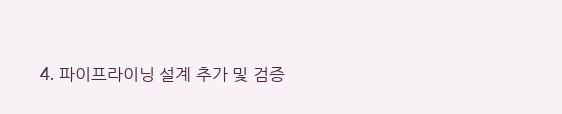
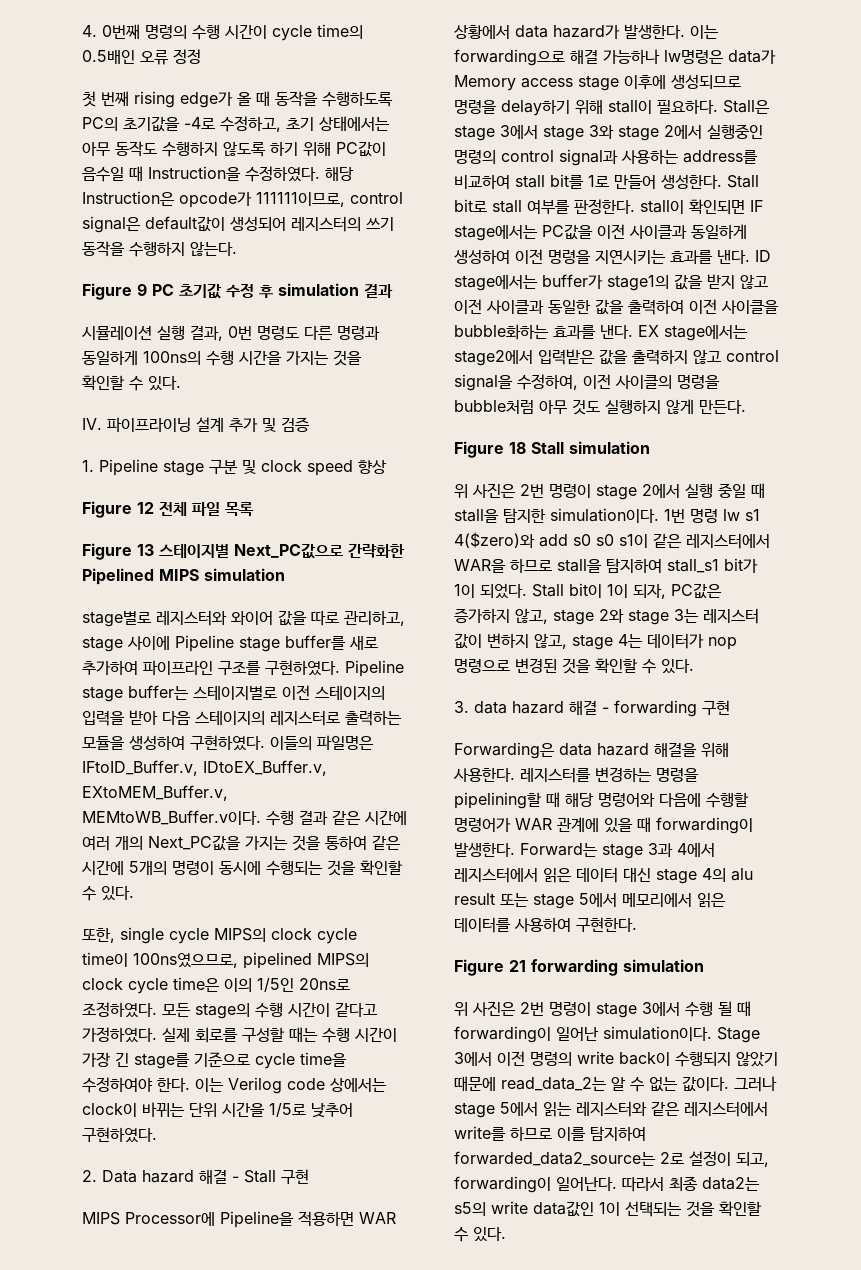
- 4. 파이프라이닝 설계 추가 및 검증
+ 4. 0번째 명령의 수행 시간이 cycle time의 0.5배인 오류 정정
+ 첫 번째 rising edge가 올 때 동작을 수행하도록 PC의 초기값을 -4로 수정하고, 초기 상태에서는 아무 동작도 수행하지 않도록 하기 위해 PC값이 음수일 때 Instruction을 수정하였다. 해당 Instruction은 opcode가 111111이므로, control signal은 default값이 생성되어 레지스터의 쓰기 동작을 수행하지 않는다.
+ Figure 9 PC 초기값 수정 후 simulation 결과
+ 시뮬레이션 실행 결과, 0번 명령도 다른 명령과 동일하게 100ns의 수행 시간을 가지는 것을 확인할 수 있다.
+ IV. 파이프라이닝 설계 추가 및 검증
+ 1. Pipeline stage 구분 및 clock speed 향상
+ Figure 12 전체 파일 목록
+ Figure 13 스테이지별 Next_PC값으로 간략화한 Pipelined MIPS simulation
+ stage별로 레지스터와 와이어 값을 따로 관리하고, stage 사이에 Pipeline stage buffer를 새로 추가하여 파이프라인 구조를 구현하였다. Pipeline stage buffer는 스테이지별로 이전 스테이지의 입력을 받아 다음 스테이지의 레지스터로 출력하는 모듈을 생성하여 구현하였다. 이들의 파일명은 IFtoID_Buffer.v, IDtoEX_Buffer.v, EXtoMEM_Buffer.v, MEMtoWB_Buffer.v이다. 수행 결과 같은 시간에 여러 개의 Next_PC값을 가지는 것을 통하여 같은 시간에 5개의 명령이 동시에 수행되는 것을 확인할 수 있다.
+ 또한, single cycle MIPS의 clock cycle time이 100ns였으므로, pipelined MIPS의 clock cycle time은 이의 1/5인 20ns로 조정하였다. 모든 stage의 수행 시간이 같다고 가정하였다. 실제 회로를 구성할 때는 수행 시간이 가장 긴 stage를 기준으로 cycle time을 수정하여야 한다. 이는 Verilog code 상에서는 clock이 바뀌는 단위 시간을 1/5로 낮추어 구현하였다.
+ 2. Data hazard 해결 - Stall 구현
+ MIPS Processor에 Pipeline을 적용하면 WAR 상황에서 data hazard가 발생한다. 이는 forwarding으로 해결 가능하나 lw명령은 data가 Memory access stage 이후에 생성되므로 명령을 delay하기 위해 stall이 필요하다. Stall은 stage 3에서 stage 3와 stage 2에서 실행중인 명령의 control signal과 사용하는 address를 비교하여 stall bit를 1로 만들어 생성한다. Stall bit로 stall 여부를 판정한다. stall이 확인되면 IF stage에서는 PC값을 이전 사이클과 동일하게 생성하여 이전 명령을 지연시키는 효과를 낸다. ID stage에서는 buffer가 stage1의 값을 받지 않고 이전 사이클과 동일한 값을 출력하여 이전 사이클을 bubble화하는 효과를 낸다. EX stage에서는 stage2에서 입력받은 값을 출력하지 않고 control signal을 수정하여, 이전 사이클의 명령을 bubble처럼 아무 것도 실행하지 않게 만든다.
+ Figure 18 Stall simulation
+ 위 사진은 2번 명령이 stage 2에서 실행 중일 때 stall을 탐지한 simulation이다. 1번 명령 lw s1 4($zero)와 add s0 s0 s1이 같은 레지스터에서 WAR을 하므로 stall을 탐지하여 stall_s1 bit가 1이 되었다. Stall bit이 1이 되자, PC값은 증가하지 않고, stage 2와 stage 3는 레지스터 값이 변하지 않고, stage 4는 데이터가 nop 명령으로 변경된 것을 확인할 수 있다.
+ 3. data hazard 해결 - forwarding 구현
+ Forwarding은 data hazard 해결을 위해 사용한다. 레지스터를 변경하는 명령을 pipelining할 때 해당 명령어와 다음에 수행할 명령어가 WAR 관계에 있을 때 forwarding이 발생한다. Forward는 stage 3과 4에서 레지스터에서 읽은 데이터 대신 stage 4의 alu result 또는 stage 5에서 메모리에서 읽은 데이터를 사용하여 구현한다.
+ Figure 21 forwarding simulation
+ 위 사진은 2번 명령이 stage 3에서 수행 될 때 forwarding이 일어난 simulation이다. Stage 3에서 이전 명령의 write back이 수행되지 않았기 때문에 read_data_2는 알 수 없는 값이다. 그러나 stage 5에서 읽는 레지스터와 같은 레지스터에서 write를 하므로 이를 탐지하여 forwarded_data2_source는 2로 설정이 되고, forwarding이 일어난다. 따라서 최종 data2는 s5의 write data값인 1이 선택되는 것을 확인할 수 있다.

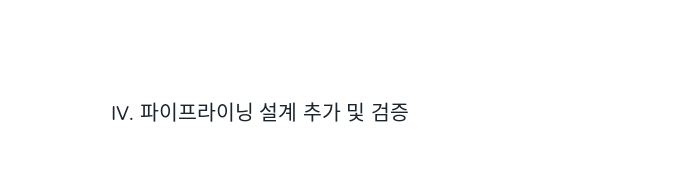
- 4. 0번째 명령의 수행 시간이 cycle time의 0.5배인 오류 정정
- 첫 번째 rising edge가 올 때 동작을 수행하도록 PC의 초기값을 -4로 수정하고, 초기 상태에서는 아무 동작도 수행하지 않도록 하기 위해 PC값이 음수일 때 Instruction을 수정하였다. 해당 Instruction은 opcode가 111111이므로, control signal은 default값이 생성되어 레지스터의 쓰기 동작을 수행하지 않는다.
- Figure 9 PC 초기값 수정 후 simulation 결과
- 시뮬레이션 실행 결과, 0번 명령도 다른 명령과 동일하게 100ns의 수행 시간을 가지는 것을 확인할 수 있다.
- 1. Pipeline stage 구분 및 clock speed 향상
- Figure 12 전체 파일 목록
- Figure 13 스테이지별 Next_PC값으로 간략화한 Pipelined MIPS simulation
- stage별로 레지스터와 와이어 값을 따로 관리하고, stage 사이에 Pipeline stage buffer를 새로 추가하여 파이프라인 구조를 구현하였다. Pipeline stage buffer는 스테이지별로 이전 스테이지의 입력을 받아 다음 스테이지의 레지스터로 출력하는 모듈을 생성하여 구현하였다. 이들의 파일명은 IFtoID_Buffer.v, IDtoEX_Buffer.v, EXtoMEM_Buffer.v, MEMtoWB_Buffer.v이다. 수행 결과 같은 시간에 여러 개의 Next_PC값을 가지는 것을 통하여 같은 시간에 5개의 명령이 동시에 수행되는 것을 확인할 수 있다.
- 또한, single cycle MIPS의 clock cycle time이 100ns였으므로, pipelined MIPS의 clock cycle time은 이의 1/5인 20ns로 조정하였다. 모든 stage의 수행 시간이 같다고 가정하였다. 실제 회로를 구성할 때는 수행 시간이 가장 긴 stage를 기준으로 cycle time을 수정하여야 한다. 이는 Verilog code 상에서는 clock이 바뀌는 단위 시간을 1/5로 낮추어 구현하였다.
- 2. Data hazard 해결 - Stall 구현
- MIPS Processor에 Pipeline을 적용하면 WAR 상황에서 data hazard가 발생한다. 이는 forwarding으로 해결 가능하나 lw명령은 data가 Memory access stage 이후에 생성되므로 명령을 delay하기 위해 stall이 필요하다. Stall은 stage 3에서 stage 3와 stage 2에서 실행중인 명령의 control signal과 사용하는 address를 비교하여 stall bit를 1로 만들어 생성한다. Stall bit로 stall 여부를 판정한다. stall이 확인되면 IF stage에서는 PC값을 이전 사이클과 동일하게 생성하여 이전 명령을 지연시키는 효과를 낸다. ID stage에서는 buffer가 stage1의 값을 받지 않고 이전 사이클과 동일한 값을 출력하여 이전 사이클을 bubble화하는 효과를 낸다. EX stage에서는 stage2에서 입력받은 값을 출력하지 않고 control signal을 수정하여, 이전 사이클의 명령을 bubble처럼 아무 것도 실행하지 않게 만든다.
- Figure 18 Stall simulation
- 위 사진은 2번 명령이 stage 2에서 실행 중일 때 stall을 탐지한 simulation이다. 1번 명령 lw s1 4($zero)와 add s0 s0 s1이 같은 레지스터에서 WAR을 하므로 stall을 탐지하여 stall_s1 bit가 1이 되었다. Stall bit이 1이 되자, PC값은 증가하지 않고, stage 2와 stage 3는 레지스터 값이 변하지 않고, stage 4는 데이터가 nop 명령으로 변경된 것을 확인할 수 있다.
- 3. data hazard 해결 - forwarding 구현
- Forwarding은 data hazard 해결을 위해 사용한다. 레지스터를 변경하는 명령을 pipelining할 때 해당 명령어와 다음에 수행할 명령어가 WAR 관계에 있을 때 forwarding이 발생한다. Forward는 stage 3과 4에서 레지스터에서 읽은 데이터 대신 stage 4의 alu result 또는 stage 5에서 메모리에서 읽은 데이터를 사용하여 구현한다.
- Figure 21 forwarding simulation
- 위 사진은 2번 명령이 stage 3에서 수행 될 때 forwarding이 일어난 simulation이다. Stage 3에서 이전 명령의 write back이 수행되지 않았기 때문에 read_data_2는 알 수 없는 값이다. 그러나 stage 5에서 읽는 레지스터와 같은 레지스터에서 write를 하므로 이를 탐지하여 forwarded_data2_source는 2로 설정이 되고, forwarding이 일어난다. 따라서 최종 data2는 s5의 write data값인 1이 선택되는 것을 확인할 수 있다.

